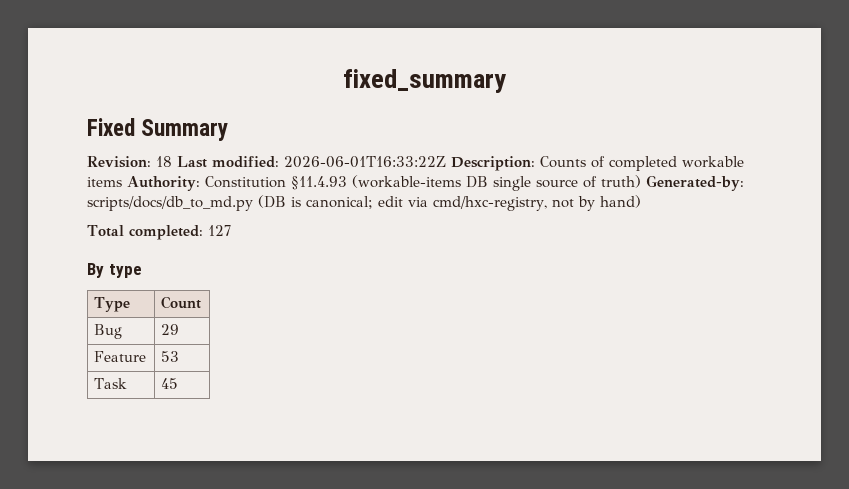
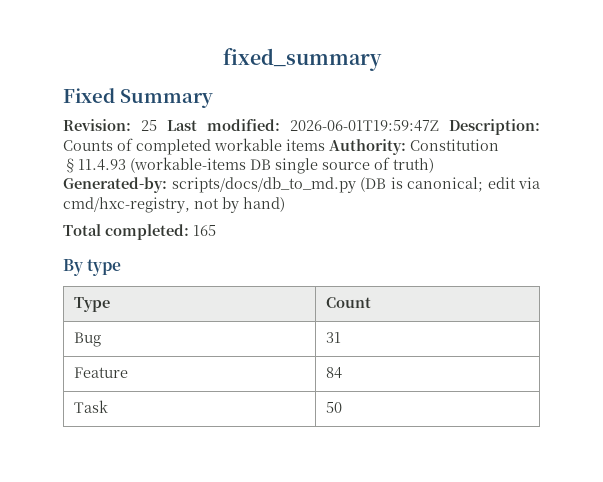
- Revision: 18 Last modified: 2026-06-01T16:33:22Z Description: Counts of completed workable items Authority: Constitution §11.4.93 (workable-items DB single source of truth) Generated-by: scripts/docs/db_to_md.py (DB is canonical; edit via cmd/hxc-registry, not by hand)
+ Revision: 25 Last modified: 2026-06-01T19:59:47Z Description: Counts of completed workable items Authority: Constitution §11.4.93 (workable-items DB single source of truth) Generated-by: scripts/docs/db_to_md.py (DB is canonical; edit via cmd/hxc-registry, not by hand)
- Total completed: 127
+ Total completed: 165
- Bug | 29
+ Bug | 31
- Feature | 53
+ Feature | 84
- Task | 45
+ Task | 50

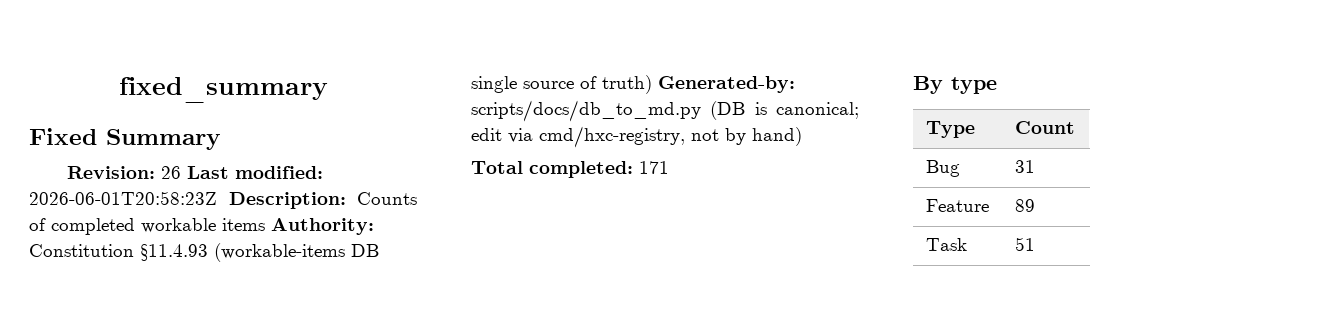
- Revision: 25 Last modified: 2026-06-01T19:59:47Z Description: Counts of completed workable items Authority: Constitution §11.4.93 (workable-items DB single source of truth) Generated-by: scripts/docs/db_to_md.py (DB is canonical; edit via cmd/hxc-registry, not by hand)
+ Revision: 26 Last modified: 2026-06-01T20:58:23Z Description: Counts of completed workable items Authority: Constitution §11.4.93 (workable-items DB single source of truth) Generated-by: scripts/docs/db_to_md.py (DB is canonical; edit via cmd/hxc-registry, not by hand)
- Total completed: 165
+ Total completed: 171
- Feature | 84
+ Feature | 89
- Task | 50
+ Task | 51

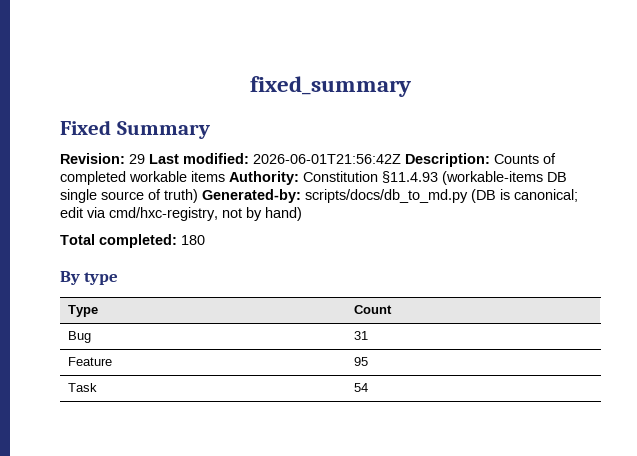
- Revision: 26 Last modified: 2026-06-01T20:58:23Z Description: Counts of completed workable items Authority: Constitution §11.4.93 (workable-items DB single source of truth) Generated-by: scripts/docs/db_to_md.py (DB is canonical; edit via cmd/hxc-registry, not by hand)
+ Revision: 29 Last modified: 2026-06-01T21:56:42Z Description: Counts of completed workable items Authority: Constitution §11.4.93 (workable-items DB single source of truth) Generated-by: scripts/docs/db_to_md.py (DB is canonical; edit via cmd/hxc-registry, not by hand)
- Total completed: 171
+ Total completed: 180
- Feature | 89
+ Feature | 95
- Task | 51
+ Task | 54

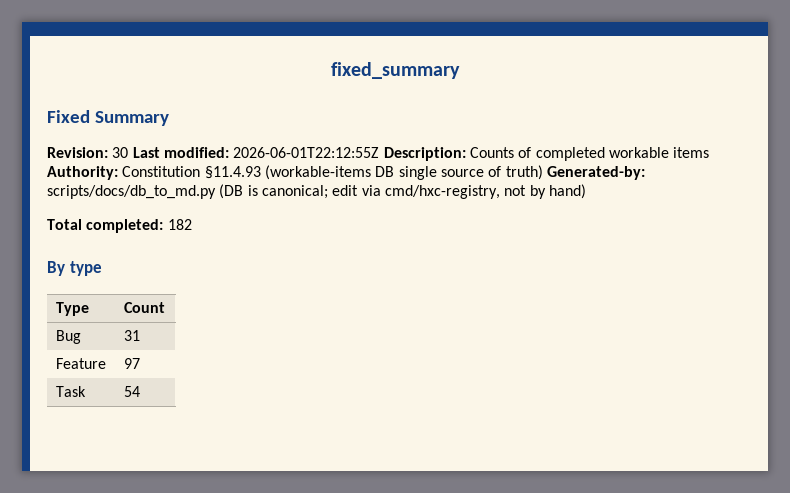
- Revision: 29 Last modified: 2026-06-01T21:56:42Z Description: Counts of completed workable items Authority: Constitution §11.4.93 (workable-items DB single source of truth) Generated-by: scripts/docs/db_to_md.py (DB is canonical; edit via cmd/hxc-registry, not by hand)
+ Revision: 30 Last modified: 2026-06-01T22:12:55Z Description: Counts of completed workable items Authority: Constitution §11.4.93 (workable-items DB single source of truth) Generated-by: scripts/docs/db_to_md.py (DB is canonical; edit via cmd/hxc-registry, not by hand)
- Total completed: 180
+ Total completed: 182
- Feature | 95
+ Feature | 97

